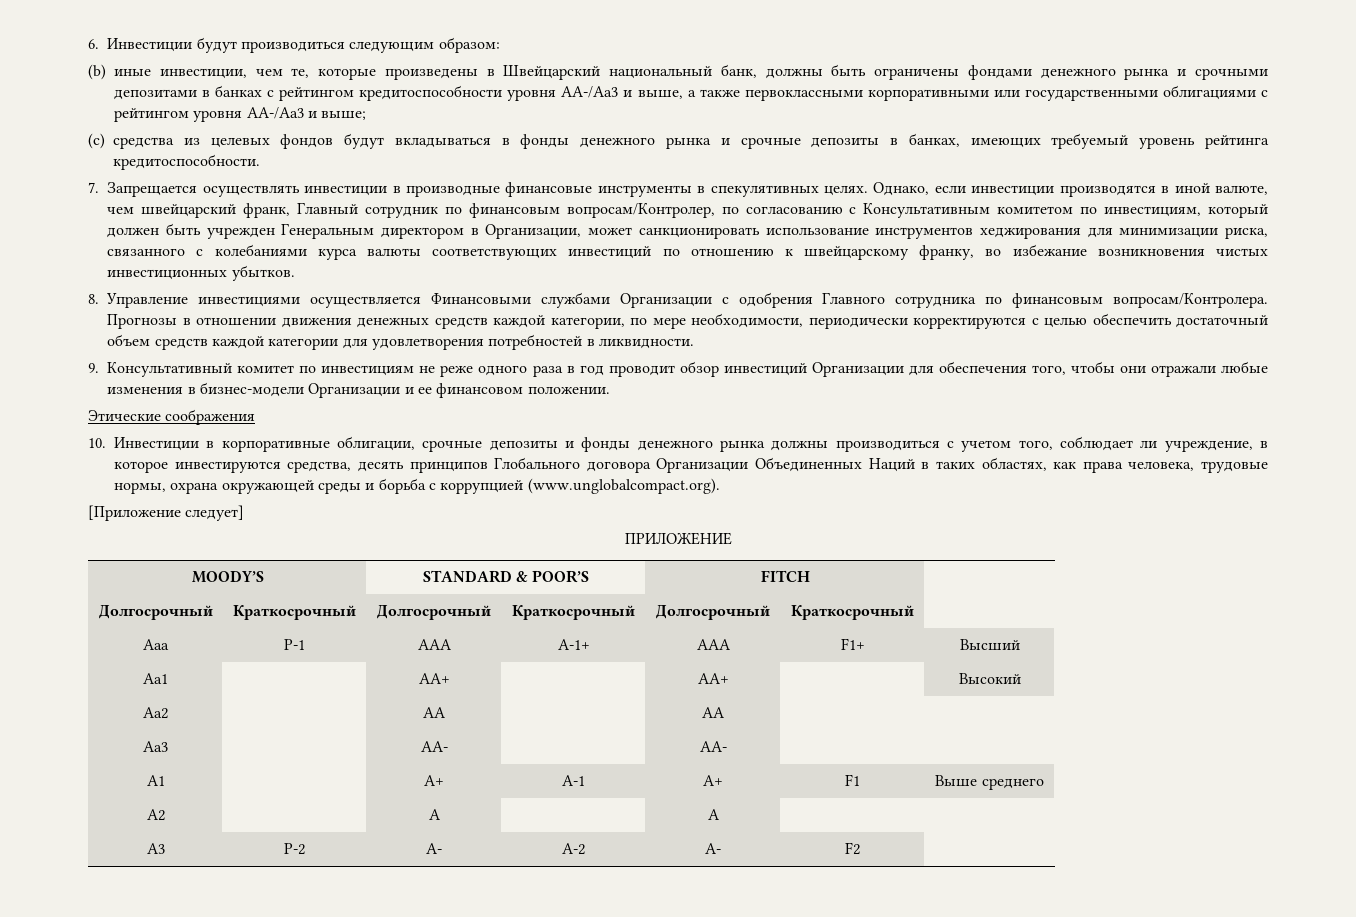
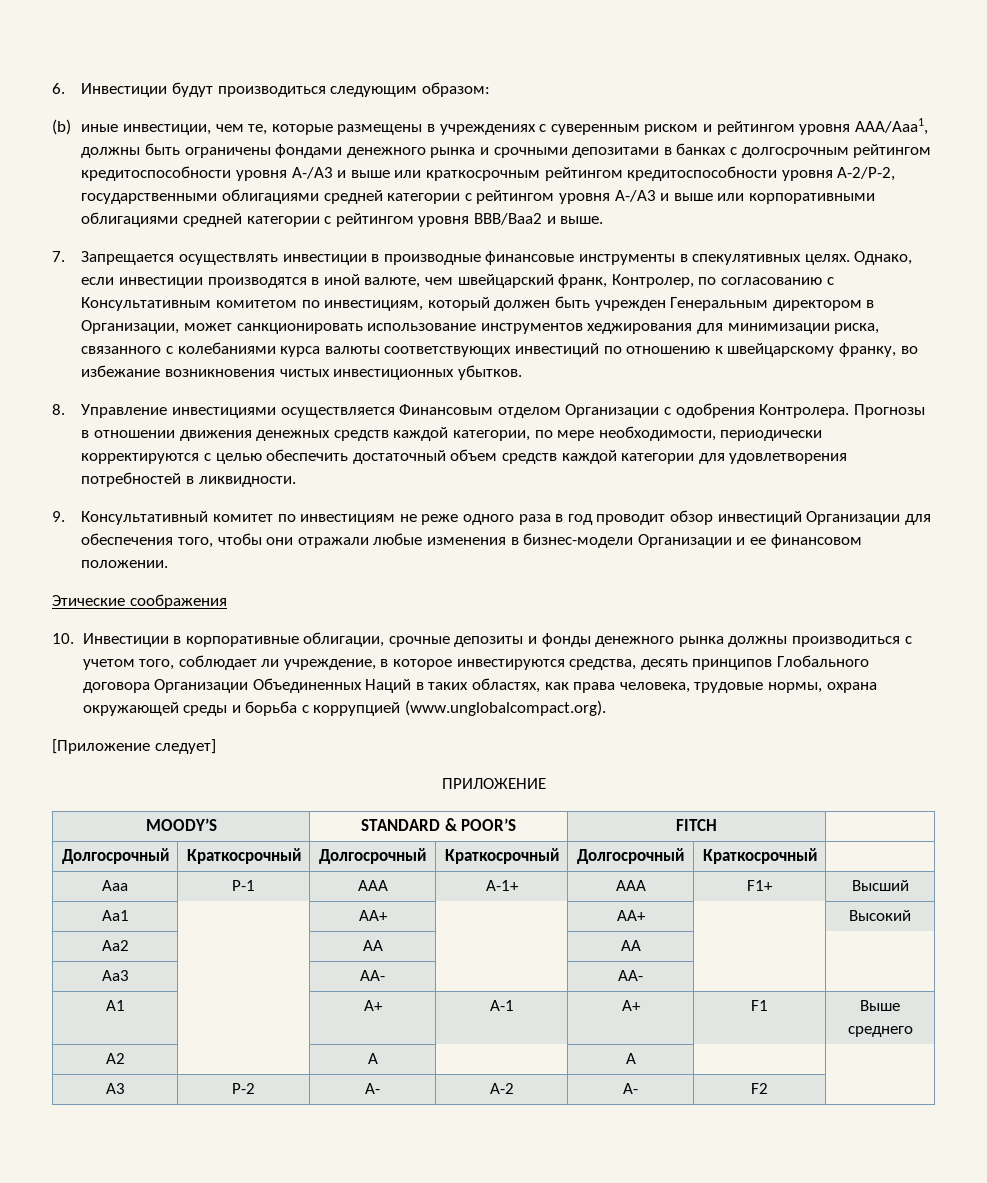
- (b) иные инвестиции, чем те, которые произведены в Швейцарский национальный банк, должны быть ограничены фондами денежного рынка и срочными депозитами в банках с рейтингом кредитоспособности уровня AA-/Aa3 и выше, а также первоклассными корпоративными или государственными облигациями с рейтингом уровня AA-/Aa3 и выше;
- (c) средства из целевых фондов будут вкладываться в фонды денежного рынка и срочные депозиты в банках, имеющих требуемый уровень рейтинга кредитоспособности.
+ (b) иные инвестиции, чем те, которые размещены в учреждениях с суверенным риском и рейтингом уровня AAA/Aaa1, должны быть ограничены фондами денежного рынка и срочными депозитами в банках с долгосрочным рейтингом кредитоспособности уровня A-/A3 и выше или краткосрочным рейтингом кредитоспособности уровня A-2/P-2, государственными облигациями средней категории с рейтингом уровня A-/A3 и выше или корпоративными облигациями средней категории с рейтингом уровня BBB/Baa2 и выше.
- Однако, если инвестиции производятся в иной валюте, чем швейцарский франк, Главный сотрудник по финансовым вопросам/Контролер, по согласованию с Консультативным комитетом по инвестициям, который должен быть учрежден Генеральным директором в Организации, может санкционировать использование инструментов хеджирования для минимизации риска, связанного с колебаниями курса валюты соответствующих инвестиций по отношению к швейцарскому франку, во избежание возникновения чистых инвестиционных убытков.
+ Однако, если инвестиции производятся в иной валюте, чем швейцарский франк, Контролер, по согласованию с Консультативным комитетом по инвестициям, который должен быть учрежден Генеральным директором в Организации, может санкционировать использование инструментов хеджирования для минимизации риска, связанного с колебаниями курса валюты соответствующих инвестиций по отношению к швейцарскому франку, во избежание возникновения чистых инвестиционных убытков.
- 8. Управление инвестициями осуществляется Финансовыми службами Организации с одобрения Главного сотрудника по финансовым вопросам/Контролера.
+ 8. Управление инвестициями осуществляется Финансовым отделом Организации с одобрения Контролера.

